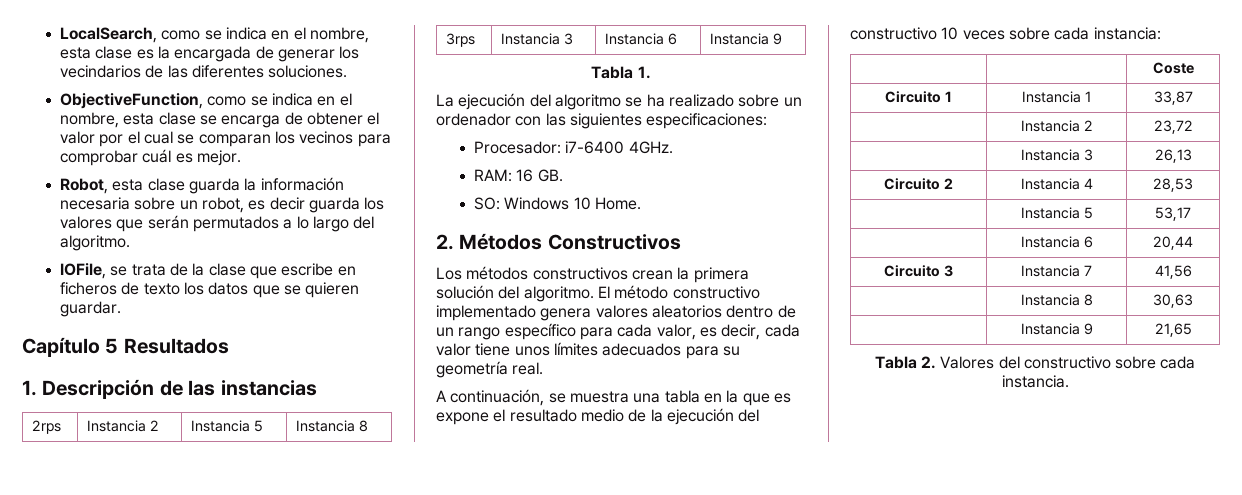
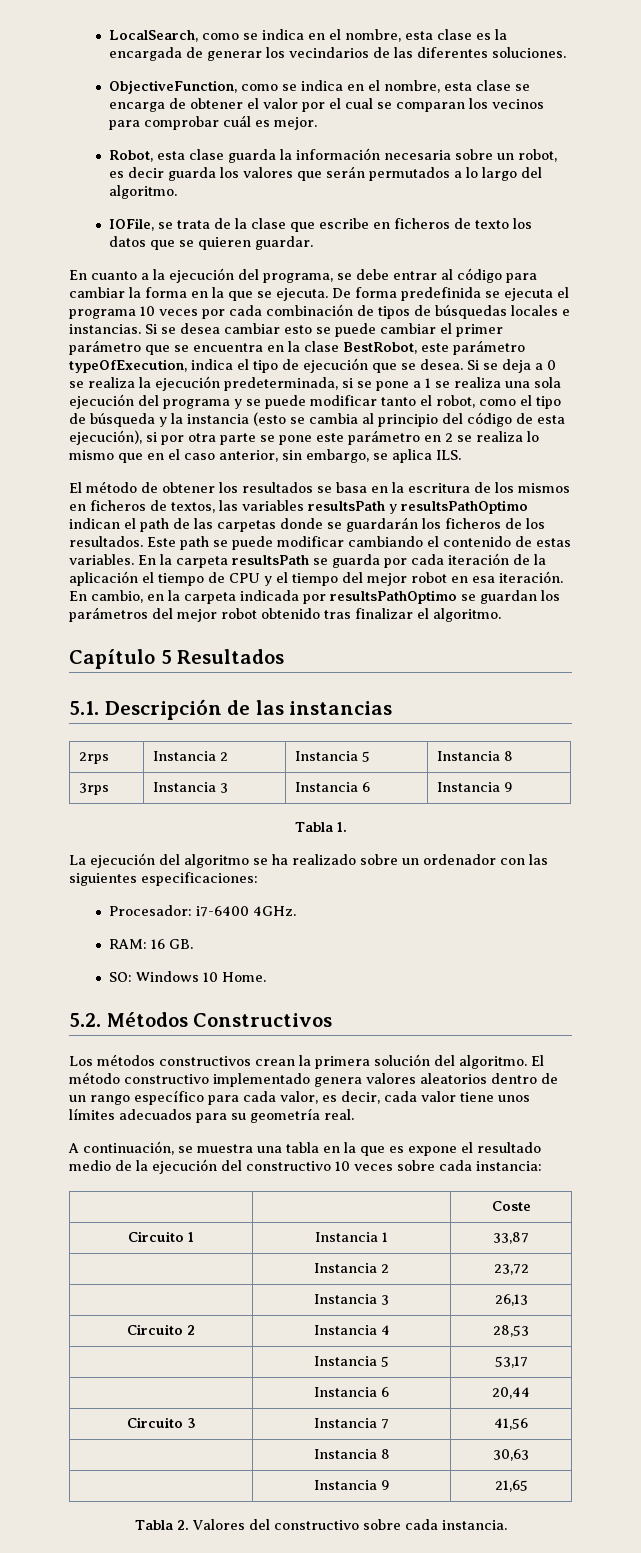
+ En cuanto a la ejecución del programa, se debe entrar al código para cambiar la forma en la que se ejecuta. De forma predefinida se ejecuta el programa 10 veces por cada combinación de tipos de búsquedas locales e instancias. Si se desea cambiar esto se puede cambiar el primer parámetro que se encuentra en la clase BestRobot, este parámetro typeOfExecution, indica el tipo de ejecución que se desea. Si se deja a 0 se realiza la ejecución predeterminada, si se pone a 1 se realiza una sola ejecución del programa y se puede modificar tanto el robot, como el tipo de búsqueda y la instancia (esto se cambia al principio del código de esta ejecución), si por otra parte se pone este parámetro en 2 se realiza lo mismo que en el caso anterior, sin embargo, se aplica ILS.
+ El método de obtener los resultados se basa en la escritura de los mismos en ficheros de textos, las variables resultsPath y resultsPathOptimo indican el path de las carpetas donde se guardarán los ficheros de los resultados. Este path se puede modificar cambiando el contenido de estas variables. En la carpeta resultsPath se guarda por cada iteración de la aplicación el tiempo de CPU y el tiempo del mejor robot en esa iteración. En cambio, en la carpeta indicada por resultsPathOptimo se guardan los parámetros del mejor robot obtenido tras finalizar el algoritmo.
- 1. Descripción de las instancias
+ 5.1. Descripción de las instancias
- 2. Métodos Constructivos
+ 5.2. Métodos Constructivos

